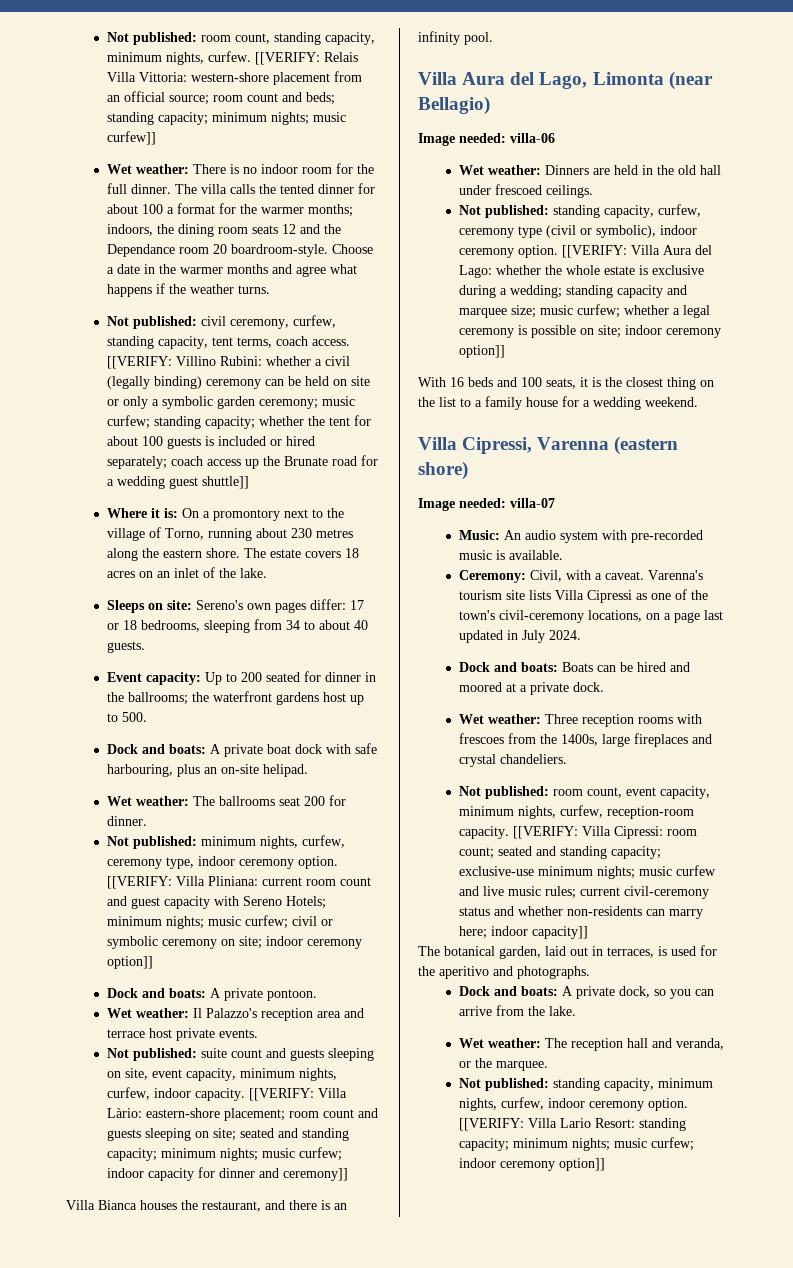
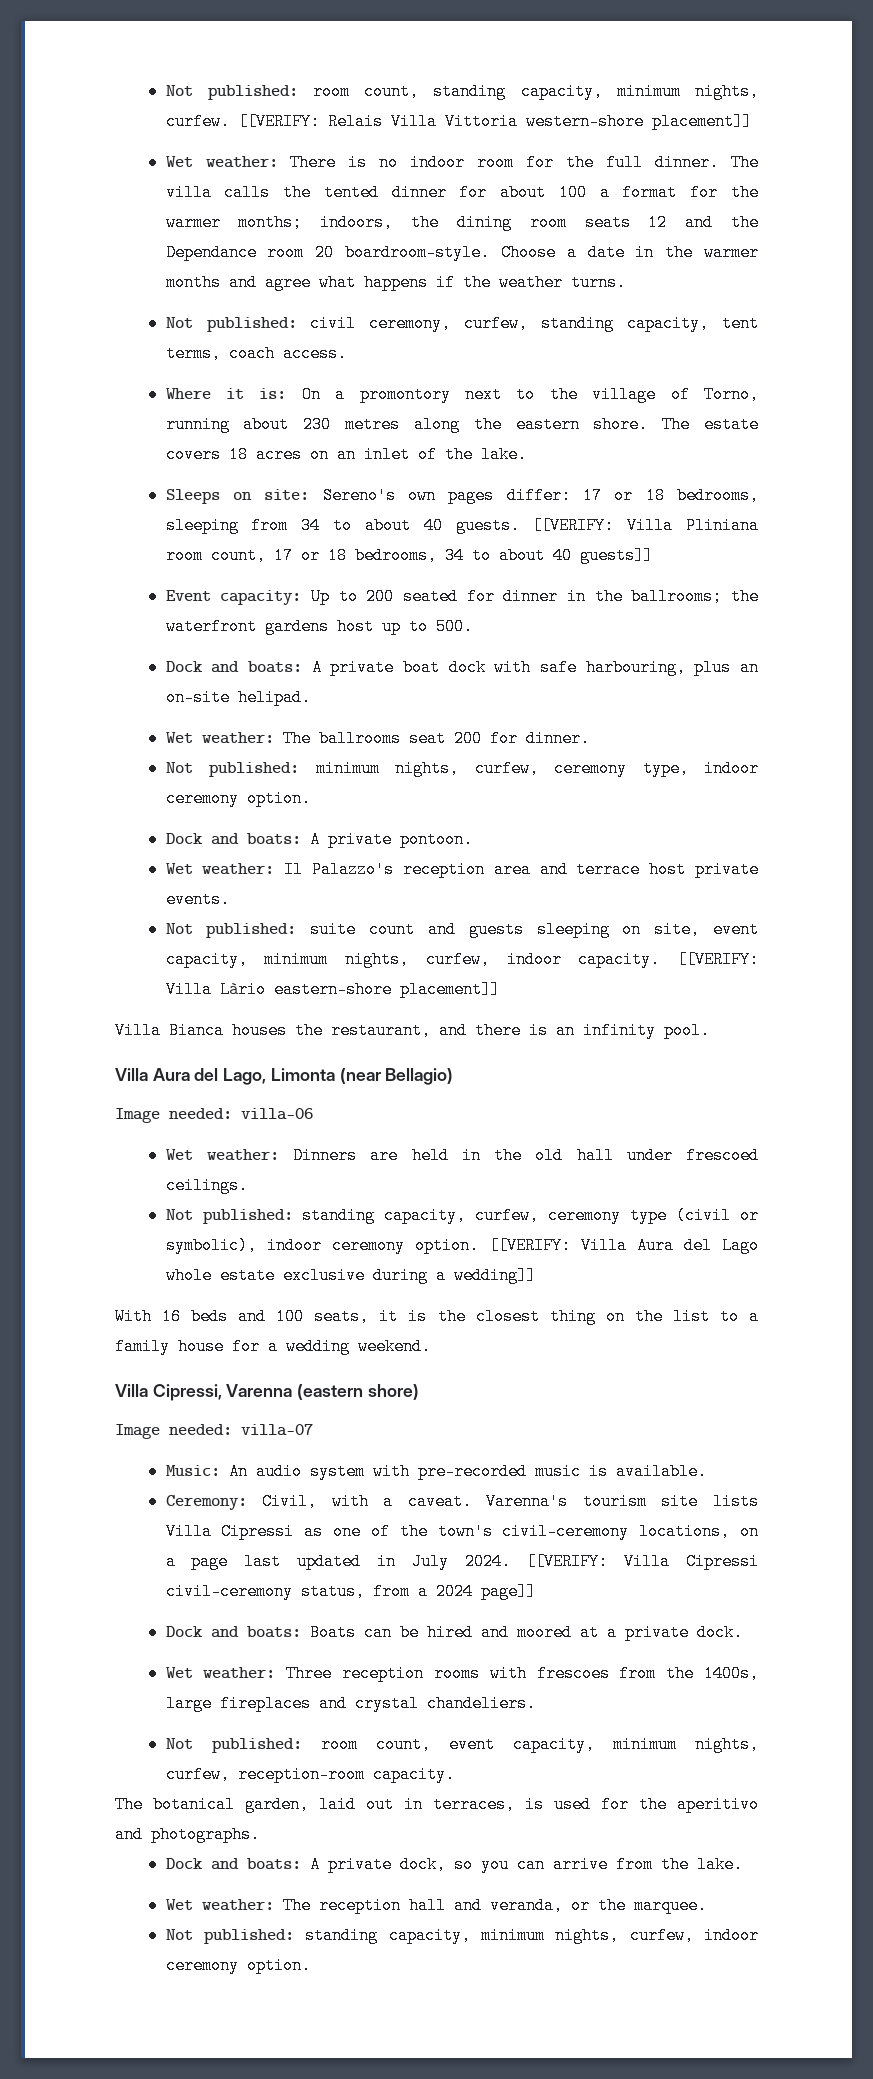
- [[VERIFY: Relais Villa Vittoria: western-shore placement from an official source; room count and beds; standing capacity; minimum nights; music curfew]]
+ [[VERIFY: Relais Villa Vittoria western-shore placement]]
- [[VERIFY: Villino Rubini: whether a civil (legally binding) ceremony can be held on site or only a symbolic garden ceremony; music curfew; standing capacity; whether the tent for about 100 guests is included or hired separately; coach access up the Brunate road for a wedding guest shuttle]]
+ [[VERIFY: Villa Pliniana room count, 17 or 18 bedrooms, 34 to about 40 guests]]
- [[VERIFY: Villa Pliniana: current room count and guest capacity with Sereno Hotels; minimum nights; music curfew; civil or symbolic ceremony on site; indoor ceremony option]]
- [[VERIFY: Villa Làrio: eastern-shore placement; room count and guests sleeping on site; seated and standing capacity; minimum nights; music curfew; indoor capacity for dinner and ceremony]]
+ [[VERIFY: Villa Làrio eastern-shore placement]]
- [[VERIFY: Villa Aura del Lago: whether the whole estate is exclusive during a wedding; standing capacity and marquee size; music curfew; whether a legal ceremony is possible on site; indoor ceremony option]]
+ [[VERIFY: Villa Aura del Lago whole estate exclusive during a wedding]]
+ [[VERIFY: Villa Cipressi civil-ceremony status, from a 2024 page]]
- [[VERIFY: Villa Cipressi: room count; seated and standing capacity; exclusive-use minimum nights; music curfew and live music rules; current civil-ceremony status and whether non-residents can marry here; indoor capacity]]
- [[VERIFY: Villa Lario Resort: standing capacity; minimum nights; music curfew; indoor ceremony option]]

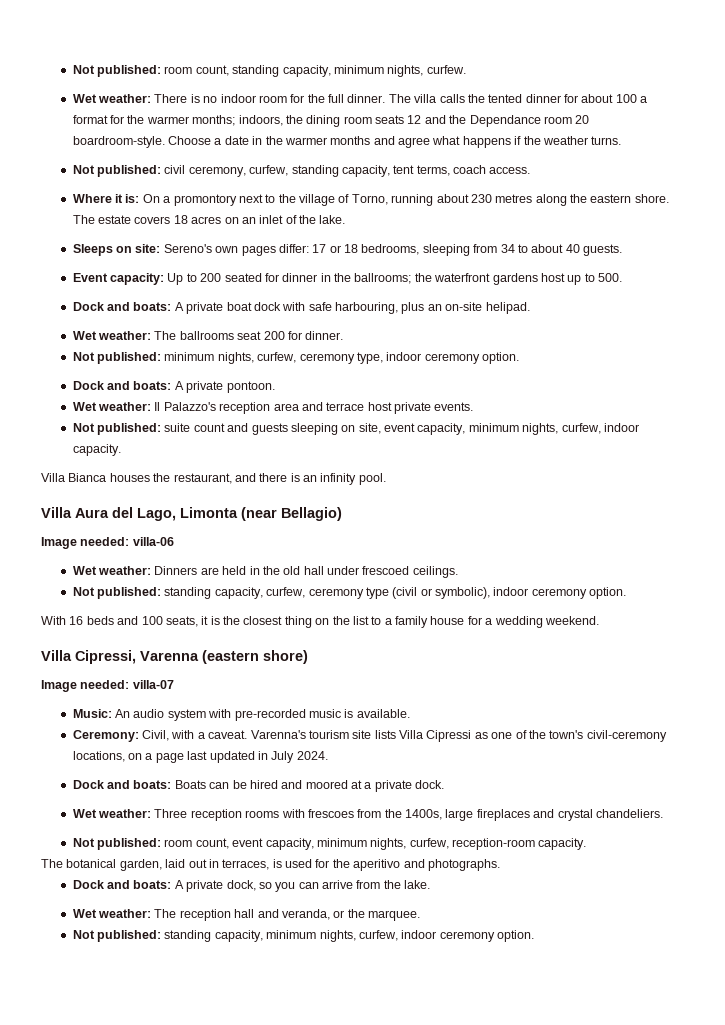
- [[VERIFY: Relais Villa Vittoria western-shore placement]]
- [[VERIFY: Villa Pliniana room count, 17 or 18 bedrooms, 34 to about 40 guests]]
- [[VERIFY: Villa Làrio eastern-shore placement]]
- [[VERIFY: Villa Aura del Lago whole estate exclusive during a wedding]]
- [[VERIFY: Villa Cipressi civil-ceremony status, from a 2024 page]]

